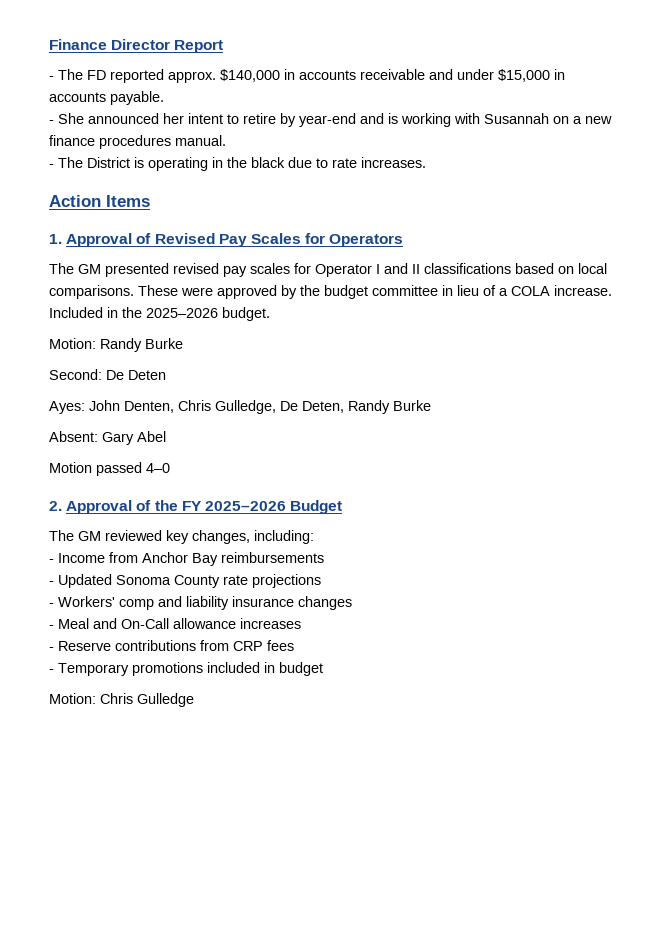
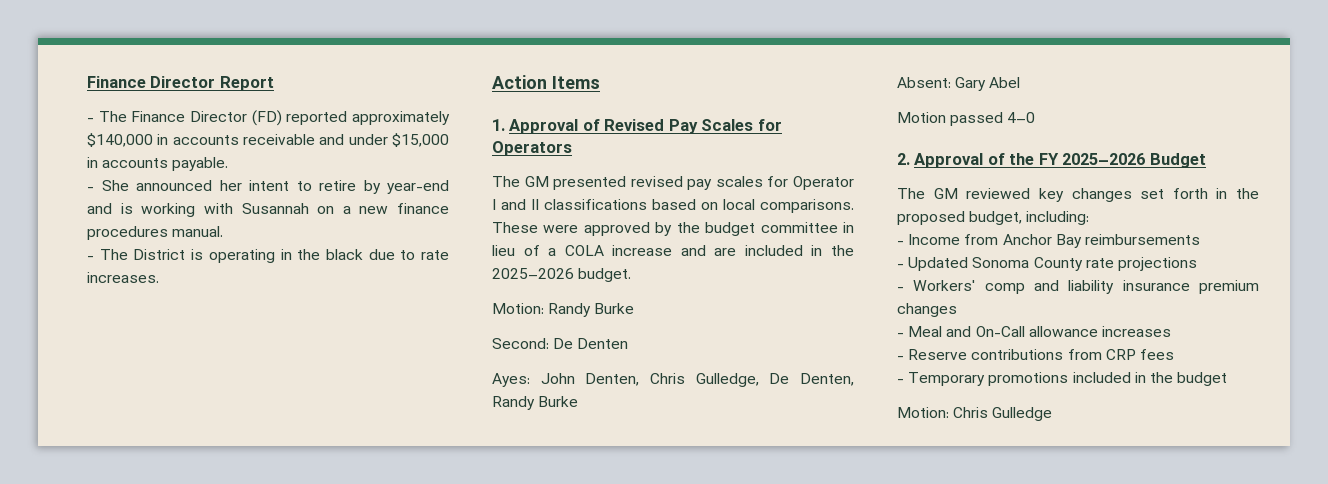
- - The FD reported approx. $140,000 in accounts receivable and under $15,000 in accounts payable.
+ - The Finance Director (FD) reported approximately $140,000 in accounts receivable and under $15,000 in accounts payable.
- These were approved by the budget committee in lieu of a COLA increase. Included in the 2025–2026 budget.
+ These were approved by the budget committee in lieu of a COLA increase and are included in the 2025–2026 budget.
- Second: De Deten
+ Second: De Denten
- Ayes: John Denten, Chris Gulledge, De Deten, Randy Burke
+ Ayes: John Denten, Chris Gulledge, De Denten, Randy Burke
- The GM reviewed key changes, including:
+ The GM reviewed key changes set forth in the proposed budget, including:
- - Workers' comp and liability insurance changes
+ - Workers' comp and liability insurance premium changes
- - Temporary promotions included in budget
+ - Temporary promotions included in the budget

